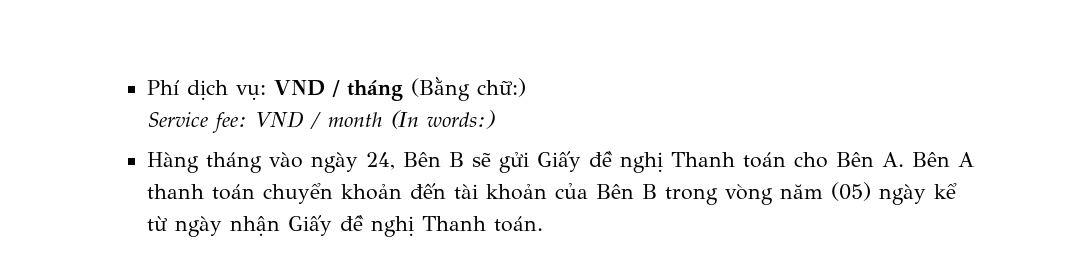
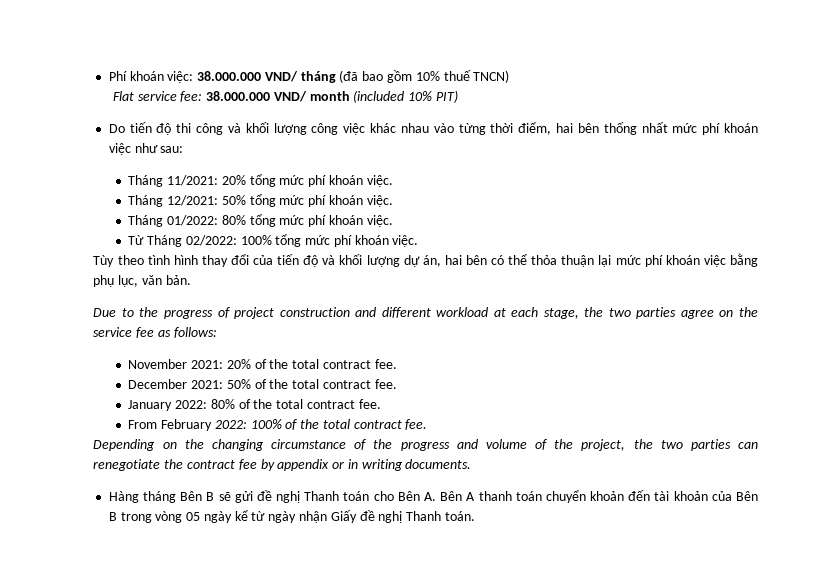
- Phí dịch vụ: VND / tháng (Bằng chữ:)
- Service fee: VND / month (In words:)
+ Phí khoán việc: 38.000.000 VND/ tháng (đã bao gồm 10% thuế TNCN)
+ Flat service fee: 38.000.000 VND/ month (included 10% PIT)
+ Do tiến độ thi công và khối lượng công việc khác nhau vào từng thời điểm, hai bên thống nhất mức phí khoán việc như sau:
+ Tháng 11/2021: 20% tổng mức phí khoán việc.
+ Tháng 12/2021: 50% tổng mức phí khoán việc.
+ Tháng 01/2022: 80% tổng mức phí khoán việc.
+ Từ Tháng 02/2022: 100% tổng mức phí khoán việc.
+ Tùy theo tình hình thay đổi của tiến độ và khối lượng dự án, hai bên có thể thỏa thuận lại mức phí khoán việc bằng phụ lục, văn bản.
+ Due to the progress of project construction and different workload at each stage, the two parties agree on the service fee as follows:
+ November 2021: 20% of the total contract fee.
+ December 2021: 50% of the total contract fee.
+ January 2022: 80% of the total contract fee.
+ From February 2022: 100% of the total contract fee.
+ Depending on the changing circumstance of the progress and volume of the project, the two parties can renegotiate the contract fee by appendix or in writing documents.
- Hàng tháng vào ngày 24, Bên B sẽ gửi Giấy đề nghị Thanh toán cho Bên A. Bên A thanh toán chuyển khoản đến tài khoản của Bên B trong vòng năm (05) ngày kể từ ngày nhận Giấy đề nghị Thanh toán.
+ Hàng tháng Bên B sẽ gửi đề nghị Thanh toán cho Bên A. Bên A thanh toán chuyển khoản đến tài khoản của Bên B trong vòng 05 ngày kể từ ngày nhận Giấy đề nghị Thanh toán.

